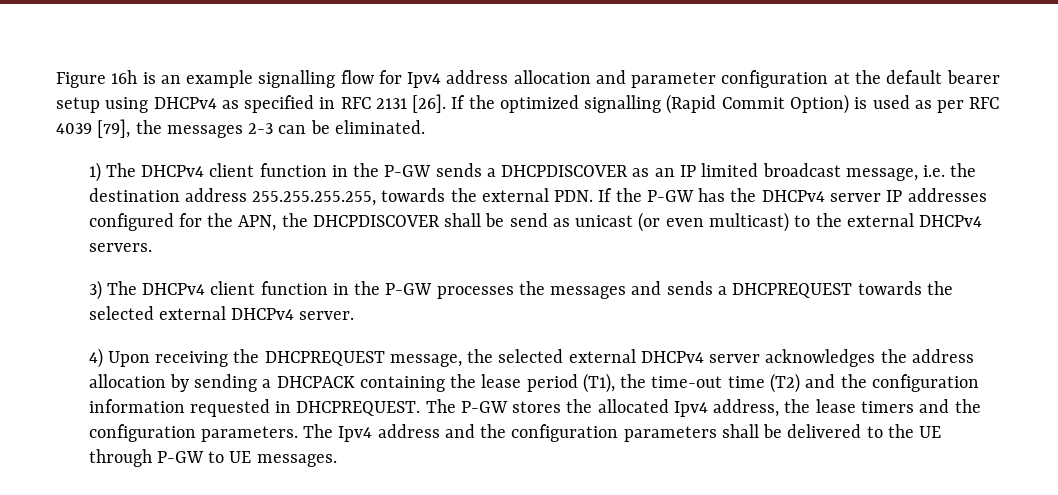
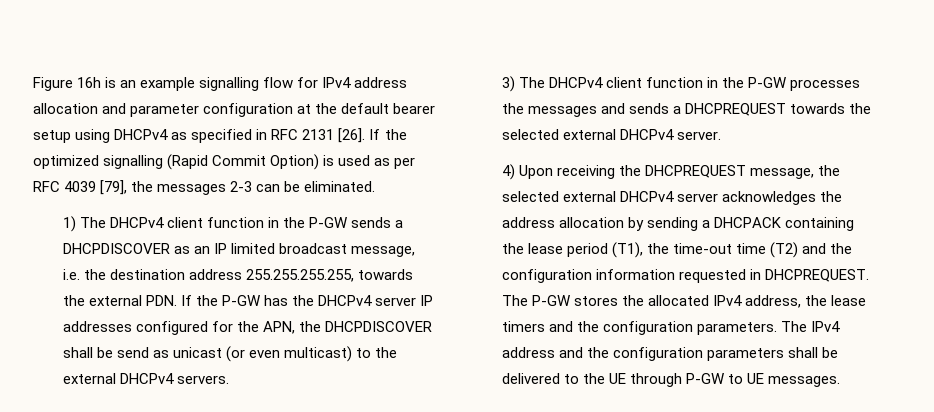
- Figure 16h is an example signalling flow for Ipv4 address allocation and parameter configuration at the default bearer setup using DHCPv4 as specified in RFC 2131 [26].
+ Figure 16h is an example signalling flow for IPv4 address allocation and parameter configuration at the default bearer setup using DHCPv4 as specified in RFC 2131 [26].
- The P-GW stores the allocated Ipv4 address, the lease timers and the configuration parameters.
+ The P-GW stores the allocated IPv4 address, the lease timers and the configuration parameters.
- The Ipv4 address and the configuration parameters shall be delivered to the UE through P-GW to UE messages.
+ The IPv4 address and the configuration parameters shall be delivered to the UE through P-GW to UE messages.

